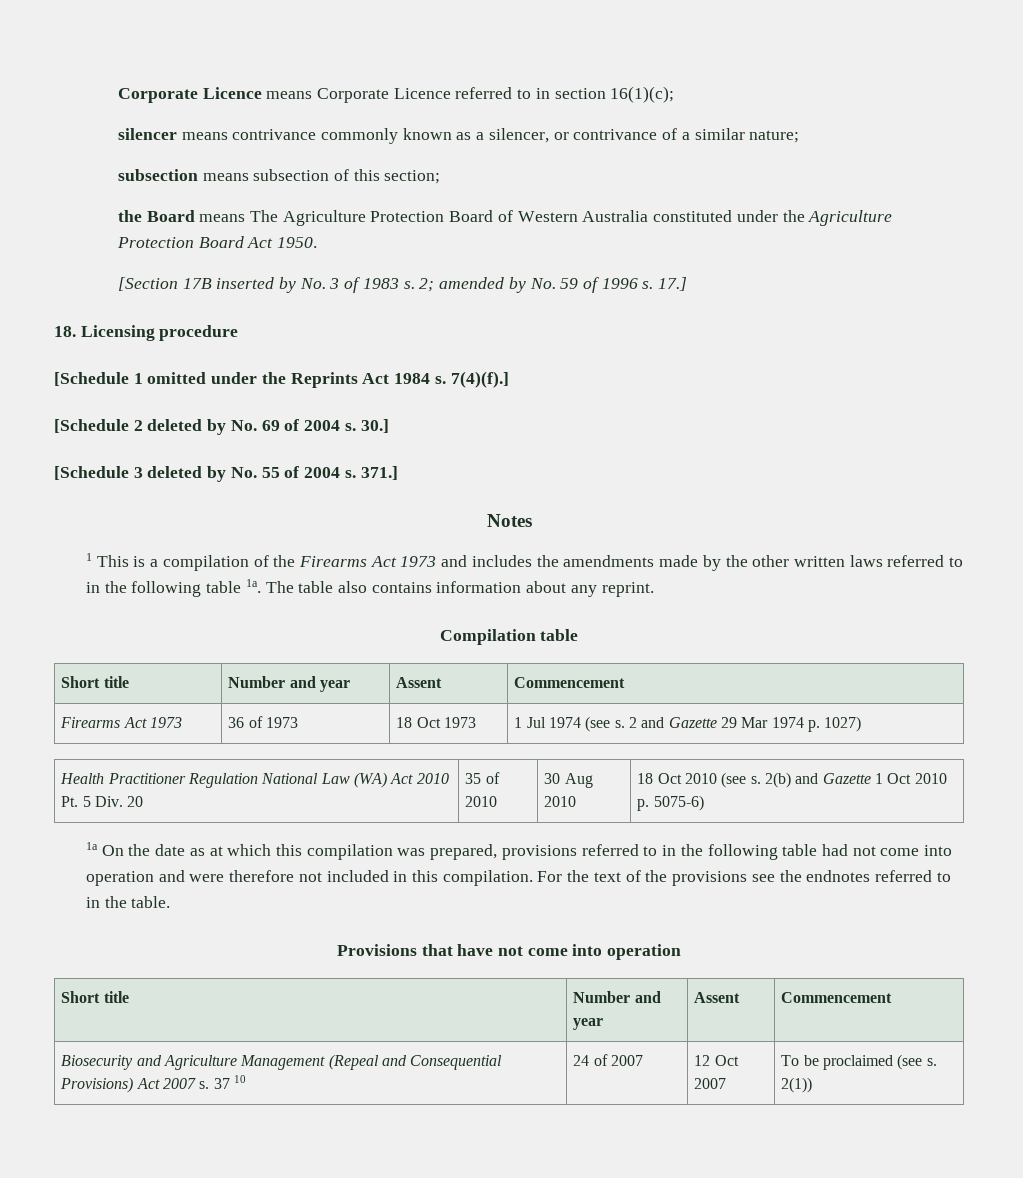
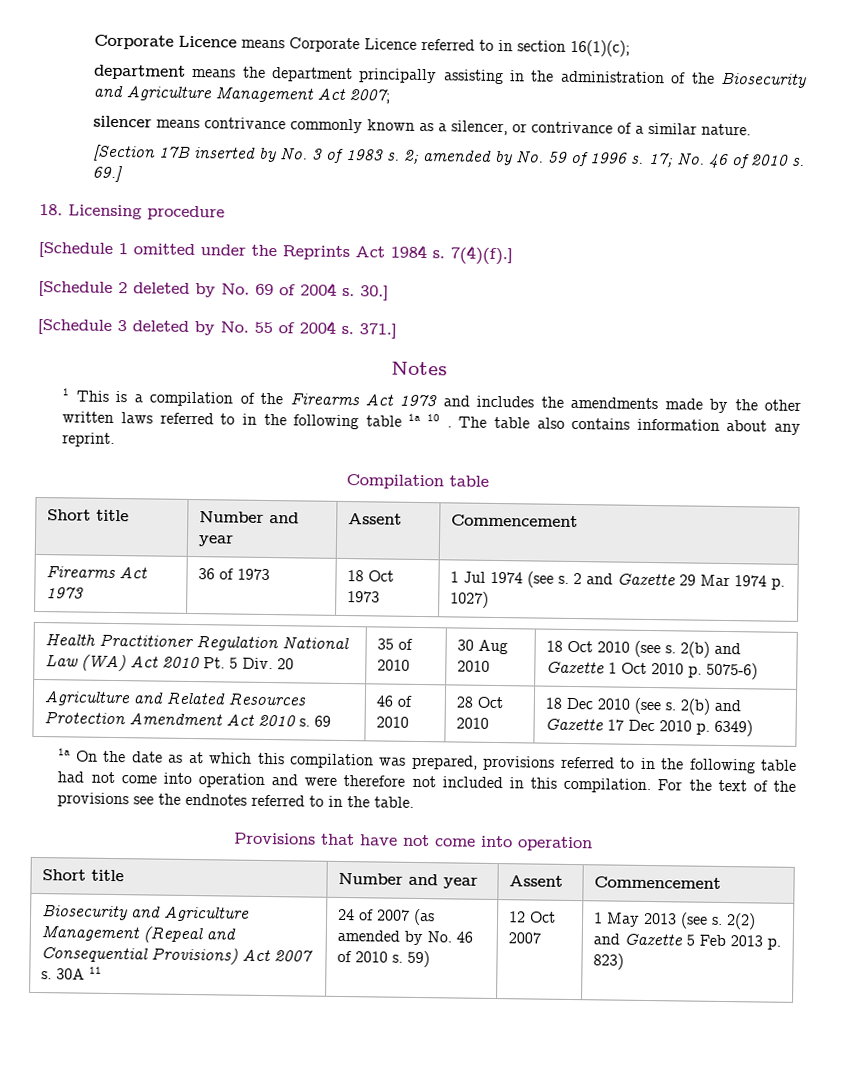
+ department means the department principally assisting in the administration of the Biosecurity and Agriculture Management Act 2007;
- silencer means contrivance commonly known as a silencer, or contrivance of a similar nature;
- subsection means subsection of this section;
- the Board means The Agriculture Protection Board of Western Australia constituted under the Agriculture Protection Board Act 1950.
+ silencer means contrivance commonly known as a silencer, or contrivance of a similar nature.
- 17.]
+ 17; No. 46 of 2010 s. 69.]
- 1 This is a compilation of the Firearms Act 1973 and includes the amendments made by the other written laws referred to in the following table 1a.
+ 1 This is a compilation of the Firearms Act 1973 and includes the amendments made by the other written laws referred to in the following table 1a 10 .
+ Agriculture and Related Resources Protection Amendment Act 2010 s. 69 | 46 of 2010 | 28 Oct 2010 | 18 Dec 2010 (see s. 2(b) and Gazette 17 Dec 2010 p. 6349)
- 37 10
+ 30A 11
- 24 of 2007 | 12 Oct 2007 | To be proclaimed (see s. 2(1))
+ 24 of 2007 (as amended by No. 46 of 2010 s. 59) | 12 Oct 2007 | 1 May 2013 (see s. 2(2) and Gazette 5 Feb 2013 p. 823)

